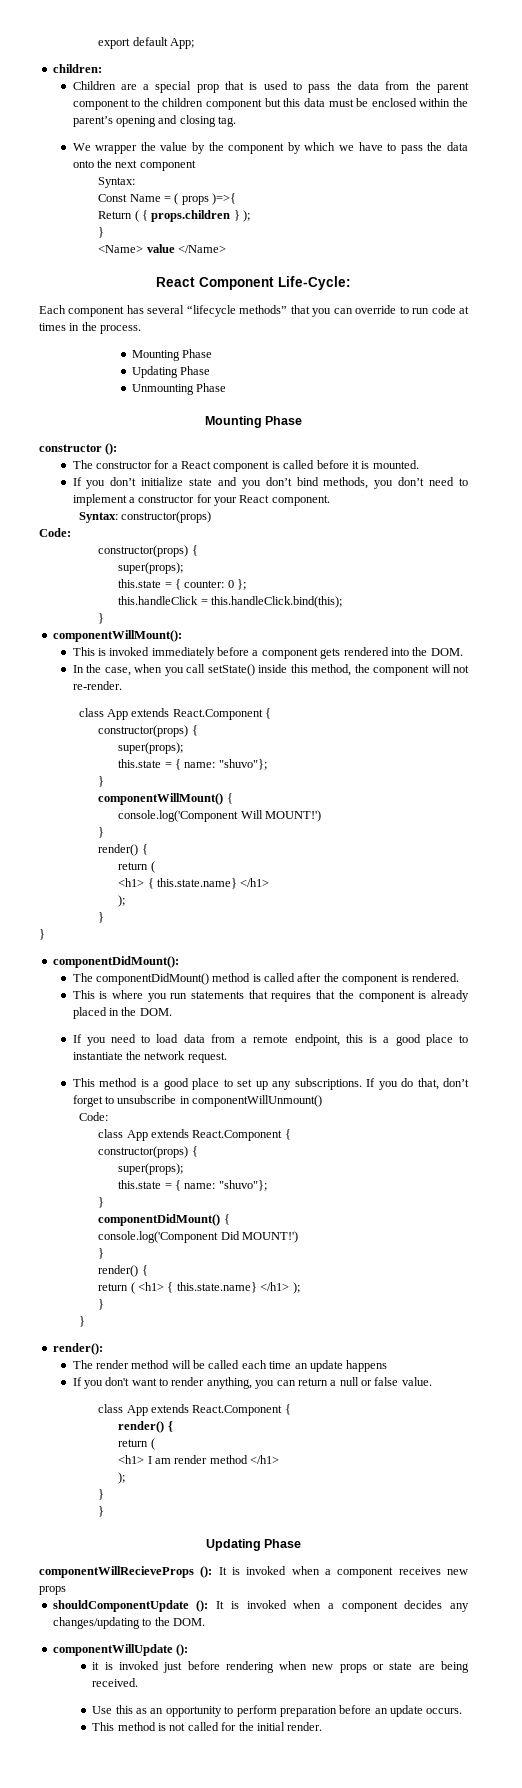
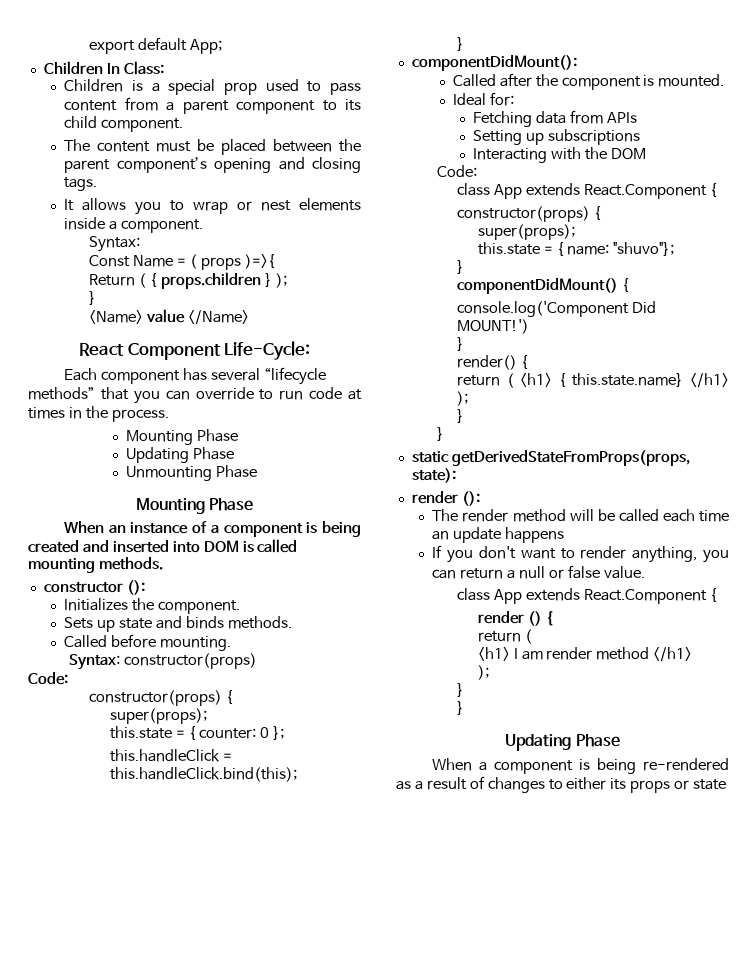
- children:
- Children are a special prop that is used to pass the data from the parent component to the children component but this data must be enclosed within the parent’s opening and closing tag.
- We wrapper the value by the component by which we have to pass the data onto the next component
+ Children In Class:
+ Children is a special prop used to pass content from a parent component to its child component.
+ The content must be placed between the parent component’s opening and closing tags.
+ It allows you to wrap or nest elements inside a component.
+ When an instance of a component is being created and inserted into DOM is called mounting methods.
  constructor ():
- The constructor for a React component is called before it is mounted.
- If you don’t initialize state and you don’t bind methods, you don’t need to implement a constructor for your React component.
+ Initializes the component.
+ Sets up state and binds methods.
+ Called before mounting.
- componentWillMount():
- This is invoked immediately before a component gets rendered into the DOM.
- In the case, when you call setState() inside this method, the component will not re-render.
- class App extends React.Component {
- constructor(props) {
- super(props);
- this.state = { name: "shuvo"};
- }
- componentWillMount() {
- console.log('Component Will MOUNT!')
- }
- render() {
- return (
- <h1> { this.state.name} </h1>
- );
- }
- }
  componentDidMount():
- The componentDidMount() method is called after the component is rendered.
- This is where you run statements that requires that the component is already placed in the DOM.
- If you need to load data from a remote endpoint, this is a good place to instantiate the network request.
- This method is a good place to set up any subscriptions. If you do that, don’t forget to unsubscribe in componentWillUnmount()
+ Called after the component is mounted.
+ Ideal for:
+ Fetching data from APIs
+ Setting up subscriptions
+ Interacting with the DOM
- render():
+ static getDerivedStateFromProps(props, state):
+ render ():
  If you don't want to render anything, you can return a null or false value.
  class App extends React.Component {
- render() {
+ render () {
- componentWillRecieveProps (): It is invoked when a component receives new props
- shouldComponentUpdate (): It is invoked when a component decides any changes/updating to the DOM.
- componentWillUpdate ():
- it is invoked just before rendering when new props or state are being received.
- Use this as an opportunity to perform preparation before an update occurs.
- This method is not called for the initial render.
+ When a component is being re-rendered as a result of changes to either its props or state

